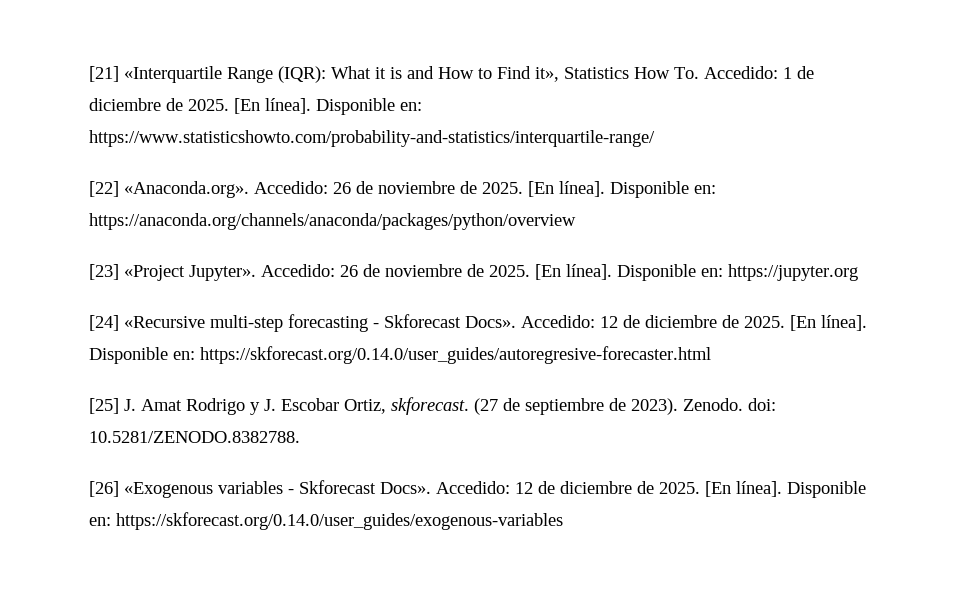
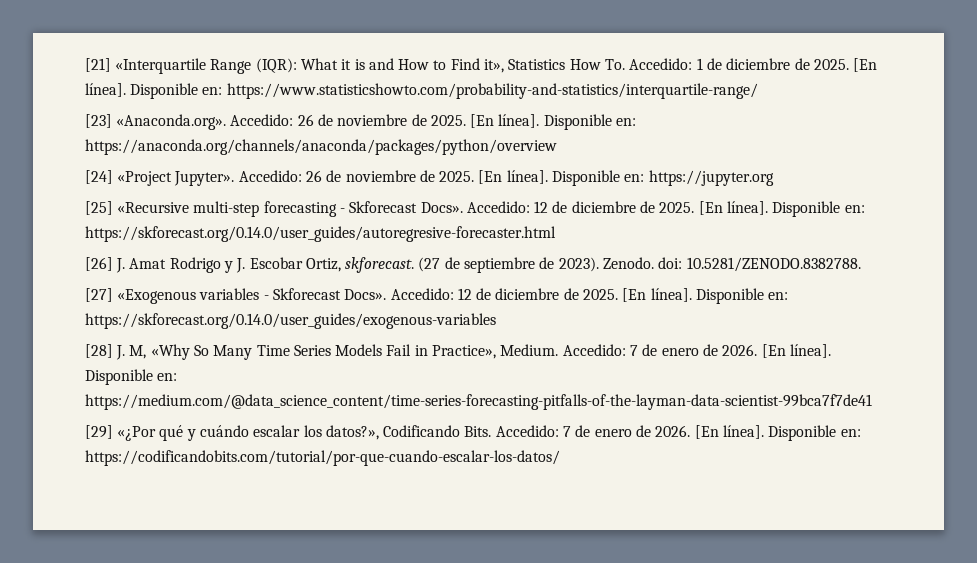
- [22] «Anaconda.org». Accedido: 26 de noviembre de 2025.
+ [23] «Anaconda.org». Accedido: 26 de noviembre de 2025.
- [23] «Project Jupyter».
+ [24] «Project Jupyter».
- [24] «Recursive multi-step forecasting - Skforecast Docs».
+ [25] «Recursive multi-step forecasting - Skforecast Docs».
- [25] J. Amat Rodrigo y J. Escobar Ortiz, skforecast.
+ [26] J. Amat Rodrigo y J. Escobar Ortiz, skforecast.
- [26] «Exogenous variables - Skforecast Docs».
+ [27] «Exogenous variables - Skforecast Docs».
+ [28] J. M, «Why So Many Time Series Models Fail in Practice», Medium. Accedido: 7 de enero de 2026. [En línea]. Disponible en: https://medium.com/@data_science_content/time-series-forecasting-pitfalls-of-the-layman-data-scientist-99bca7f7de41
+ [29] «¿Por qué y cuándo escalar los datos?», Codificando Bits. Accedido: 7 de enero de 2026. [En línea]. Disponible en: https://codificandobits.com/tutorial/por-que-cuando-escalar-los-datos/

